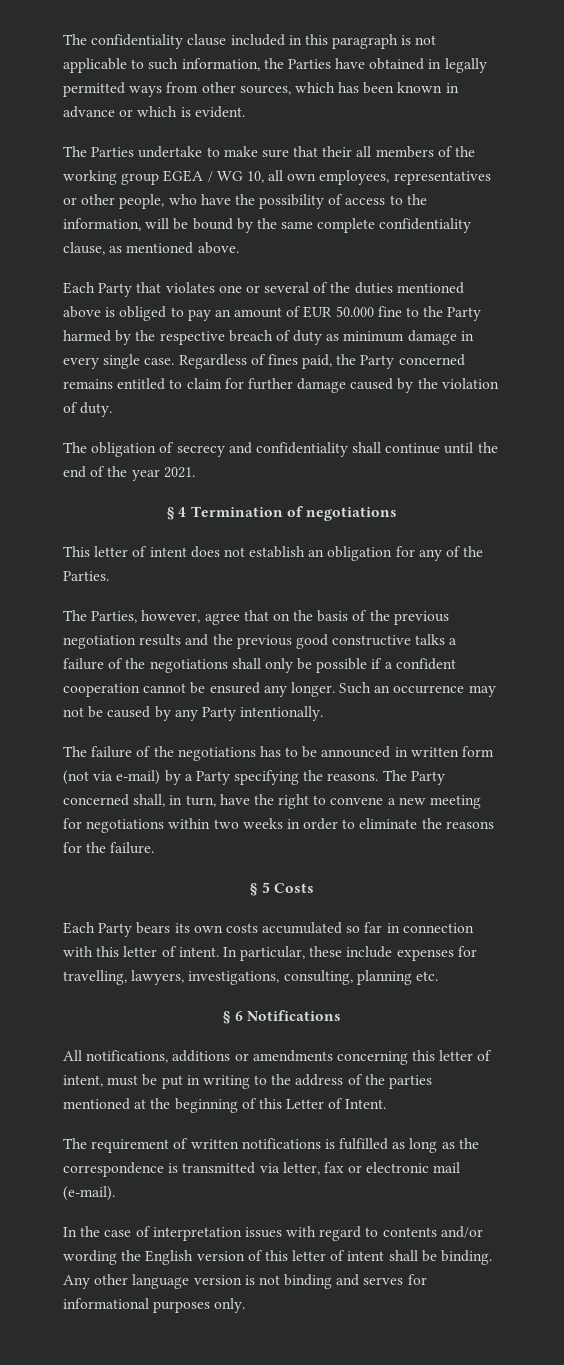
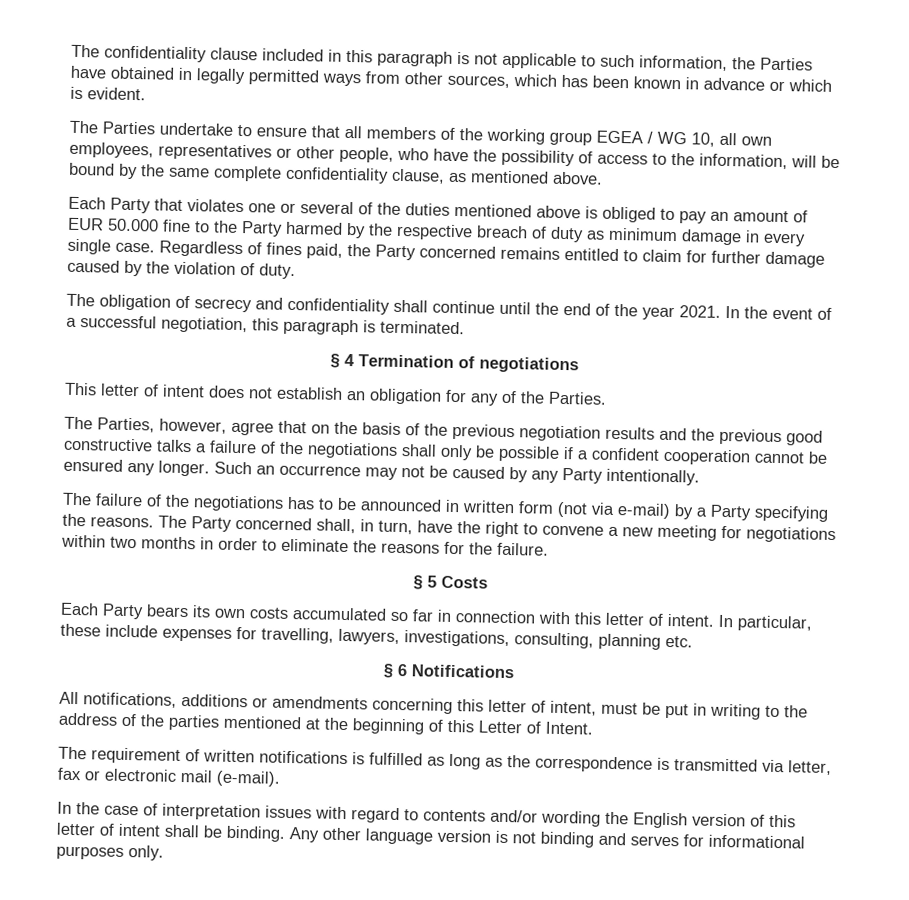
- The Parties undertake to make sure that their all members of the working group EGEA / WG 10, all own employees, representatives or other people, who have the possibility of access to the information, will be bound by the same complete confidentiality clause, as mentioned above.
+ The Parties undertake to ensure that all members of the working group EGEA / WG 10, all own employees, representatives or other people, who have the possibility of access to the information, will be bound by the same complete confidentiality clause, as mentioned above.
+ In the event of a successful negotiation, this paragraph is terminated.
- The Party concerned shall, in turn, have the right to convene a new meeting for negotiations within two weeks in order to eliminate the reasons for the failure.
+ The Party concerned shall, in turn, have the right to convene a new meeting for negotiations within two months in order to eliminate the reasons for the failure.

